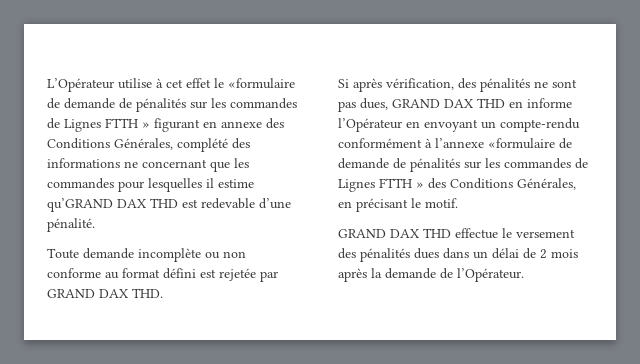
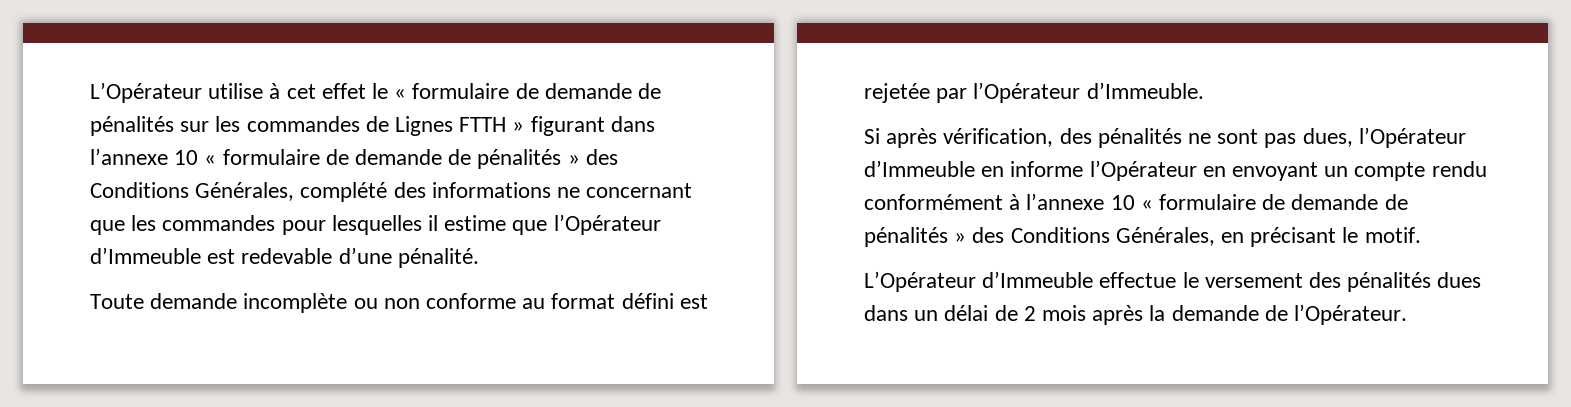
- L’Opérateur utilise à cet effet le «formulaire de demande de pénalités sur les commandes de Lignes FTTH » figurant en annexe des Conditions Générales, complété des informations ne concernant que les commandes pour lesquelles il estime qu’GRAND DAX THD est redevable d’une pénalité.
+ L’Opérateur utilise à cet effet le « formulaire de demande de pénalités sur les commandes de Lignes FTTH » figurant dans l’annexe 10 « formulaire de demande de pénalités » des Conditions Générales, complété des informations ne concernant que les commandes pour lesquelles il estime que l’Opérateur d’Immeuble est redevable d’une pénalité.
- Toute demande incomplète ou non conforme au format défini est rejetée par GRAND DAX THD.
+ Toute demande incomplète ou non conforme au format défini est rejetée par l’Opérateur d’Immeuble.
- Si après vérification, des pénalités ne sont pas dues, GRAND DAX THD en informe l’Opérateur en envoyant un compte-rendu conformément à l’annexe «formulaire de demande de pénalités sur les commandes de Lignes FTTH » des Conditions Générales, en précisant le motif.
+ Si après vérification, des pénalités ne sont pas dues, l’Opérateur d’Immeuble en informe l’Opérateur en envoyant un compte rendu conformément à l’annexe 10 « formulaire de demande de pénalités » des Conditions Générales, en précisant le motif.
- GRAND DAX THD effectue le versement des pénalités dues dans un délai de 2 mois après la demande de l’Opérateur.
+ L’Opérateur d’Immeuble effectue le versement des pénalités dues dans un délai de 2 mois après la demande de l’Opérateur.

